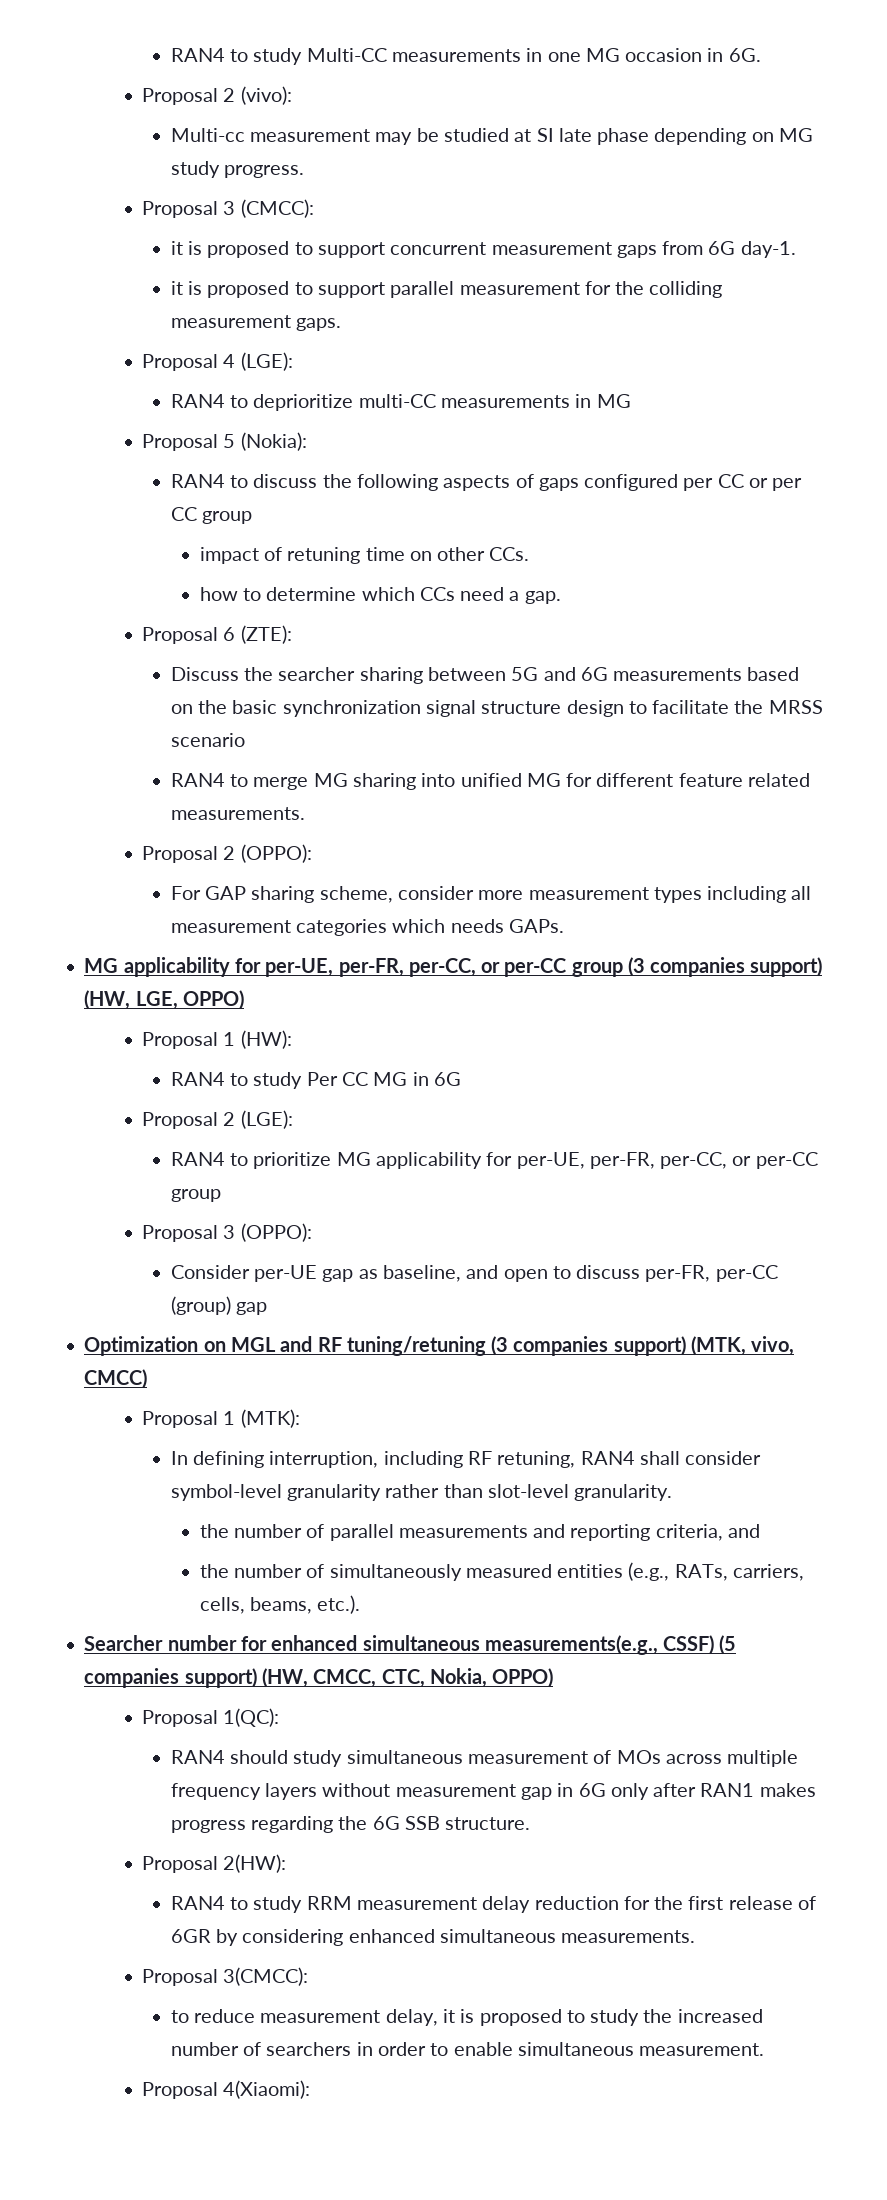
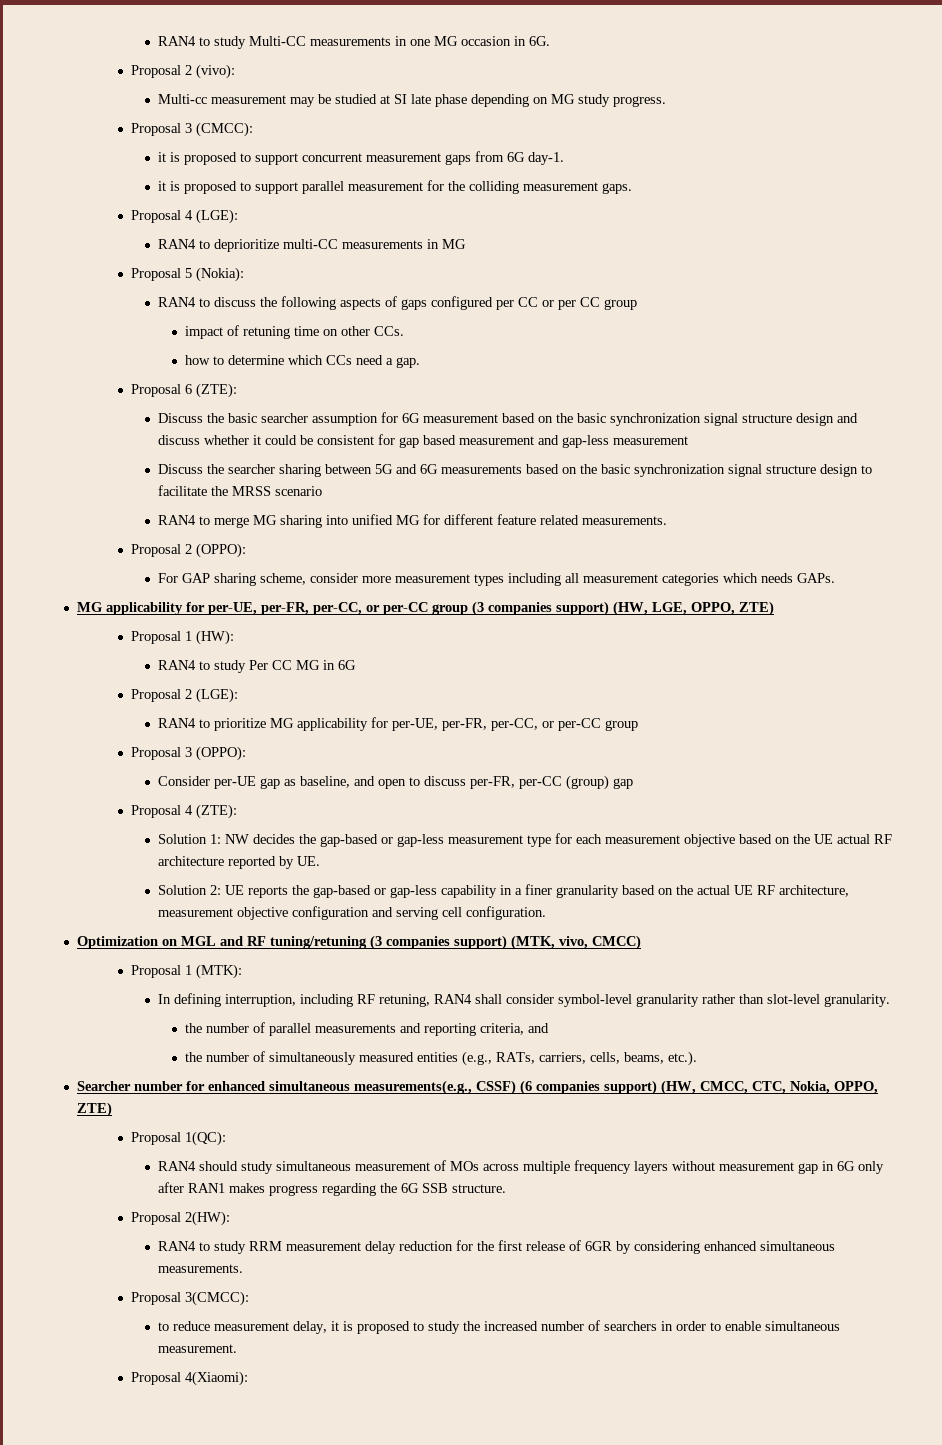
+ Discuss the basic searcher assumption for 6G measurement based on the basic synchronization signal structure design and discuss whether it could be consistent for gap based measurement and gap-less measurement
- MG applicability for per-UE, per-FR, per-CC, or per-CC group (3 companies support) (HW, LGE, OPPO)
+ MG applicability for per-UE, per-FR, per-CC, or per-CC group (3 companies support) (HW, LGE, OPPO, ZTE)
+ Proposal 4 (ZTE):
+ Solution 1: NW decides the gap-based or gap-less measurement type for each measurement objective based on the UE actual RF architecture reported by UE.
+ Solution 2: UE reports the gap-based or gap-less capability in a finer granularity based on the actual UE RF architecture, measurement objective configuration and serving cell configuration.
- Searcher number for enhanced simultaneous measurements(e.g., CSSF) (5 companies support) (HW, CMCC, CTC, Nokia, OPPO)
+ Searcher number for enhanced simultaneous measurements(e.g., CSSF) (6 companies support) (HW, CMCC, CTC, Nokia, OPPO, ZTE)

